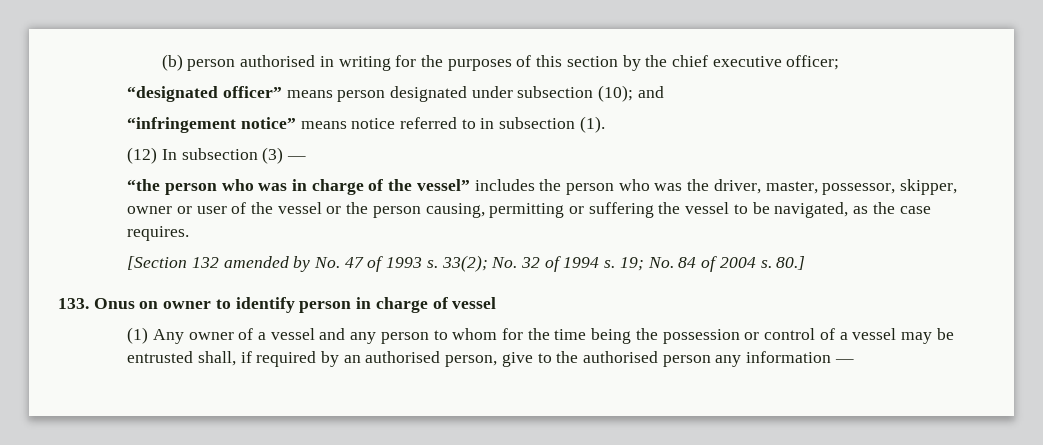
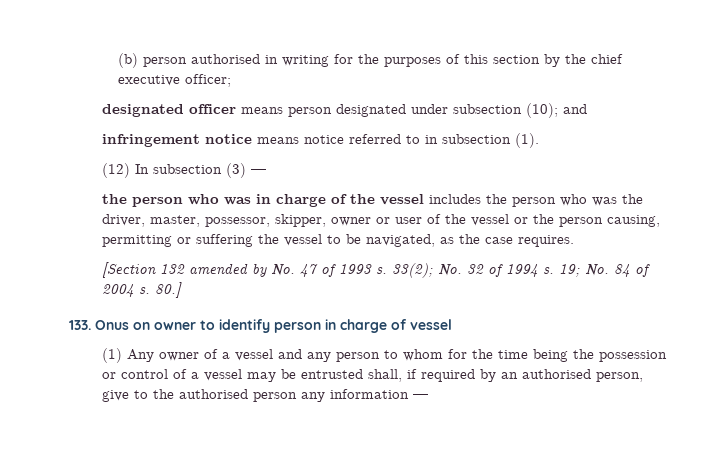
- “designated officer” means person designated under subsection (10); and
+ designated officer means person designated under subsection (10); and
- “infringement notice” means notice referred to in subsection (1).
+ infringement notice means notice referred to in subsection (1).
- “the person who was in charge of the vessel” includes the person who was the driver, master, possessor, skipper, owner or user of the vessel or the person causing, permitting or suffering the vessel to be navigated, as the case requires.
+ the person who was in charge of the vessel includes the person who was the driver, master, possessor, skipper, owner or user of the vessel or the person causing, permitting or suffering the vessel to be navigated, as the case requires.

